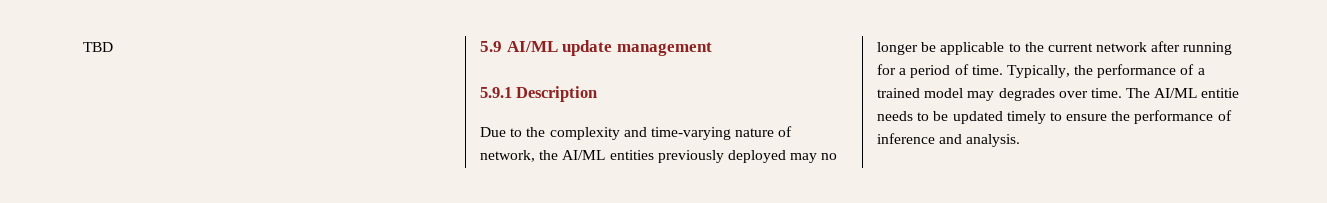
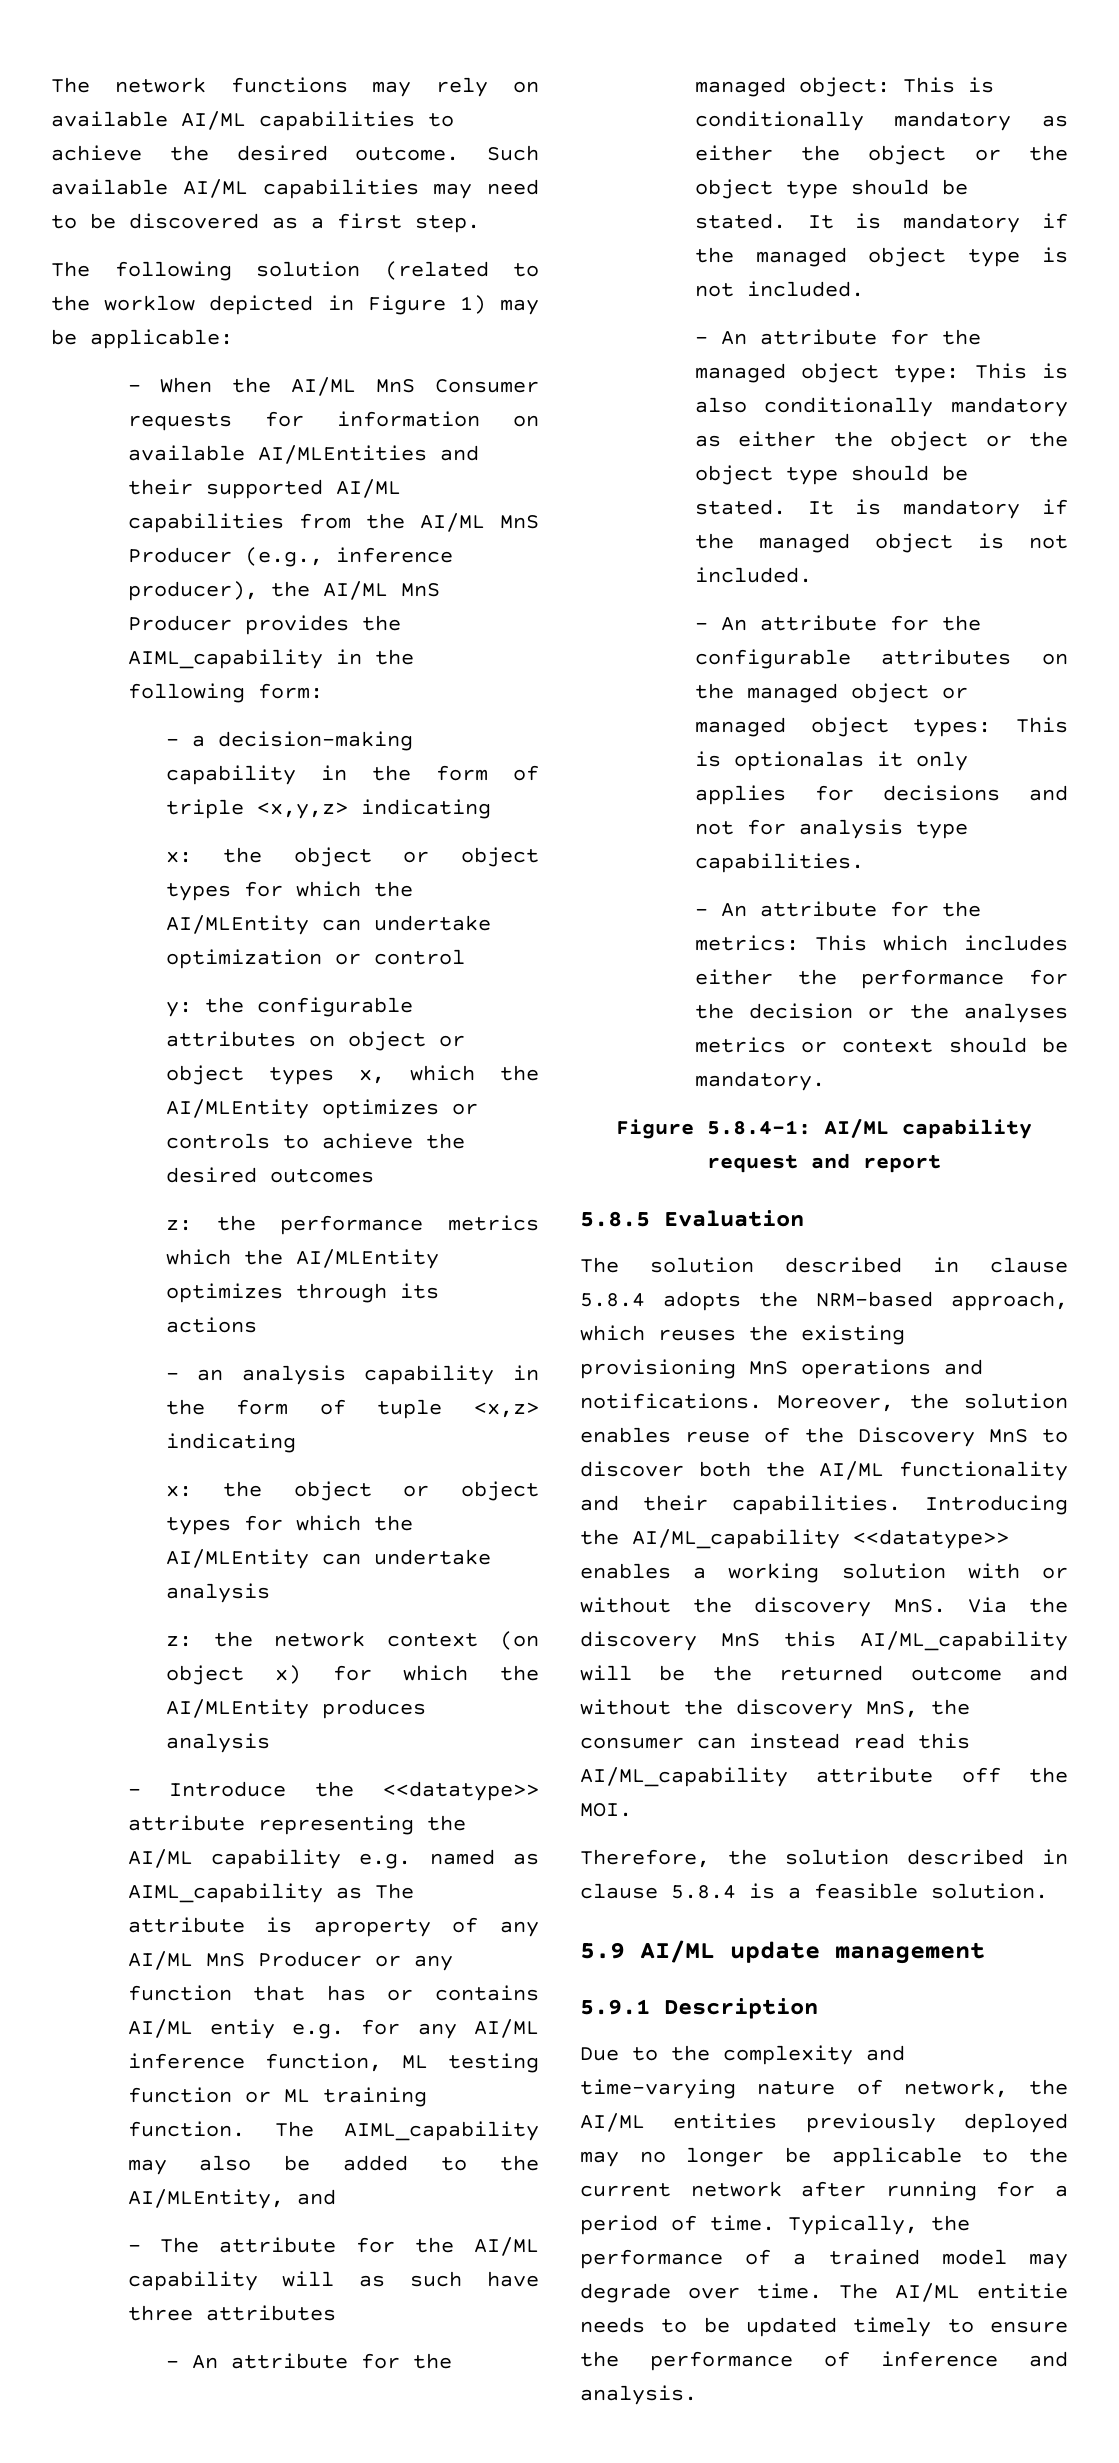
- TBD
+ The network functions may rely on available AI/ML capabilities to achieve the desired outcome. Such available AI/ML capabilities may need to be discovered as a first step.
+ The following solution (related to the worklow depicted in Figure 1) may be applicable:
+ - When the AI/ML MnS Consumer requests for information on available AI/MLEntities and their supported AI/ML capabilities from the AI/ML MnS Producer (e.g., inference producer), the AI/ML MnS Producer provides the AIML_capability in the following form:
+ - a decision-making capability in the form of triple <x,y,z> indicating
+ x: the object or object types for which the AI/MLEntity can undertake optimization or control
+ y: the configurable attributes on object or object types x, which the AI/MLEntity optimizes or controls to achieve the desired outcomes
+ z: the performance metrics which the AI/MLEntity optimizes through its actions
+ - an analysis capability in the form of tuple <x,z> indicating
+ x: the object or object types for which the AI/MLEntity can undertake analysis
+ z: the network context (on object x) for which the AI/MLEntity produces analysis
+ - Introduce the <<datatype>> attribute representing the AI/ML capability e.g. named as AIML_capability as The attribute is aproperty of any AI/ML MnS Producer or any function that has or contains AI/ML entiy e.g. for any AI/ML inference function, ML testing function or ML training function. The AIML_capability may also be added to the AI/MLEntity, and
+ - The attribute for the AI/ML capability will as such have three attributes
+ - An attribute for the managed object: This is conditionally mandatory as either the object or the object type should be stated. It is mandatory if the managed object type is not included.
+ - An attribute for the managed object type: This is also conditionally mandatory as either the object or the object type should be stated. It is mandatory if the managed object is not included.
+ - An attribute for the configurable attributes on the managed object or managed object types: This is optionalas it only applies for decisions and not for analysis type capabilities.
+ - An attribute for the metrics: This which includes either the performance for the decision or the analyses metrics or context should be mandatory.
+ Figure 5.8.4-1: AI/ML capability request and report
+ 5.8.5 Evaluation
+ The solution described in clause 5.8.4 adopts the NRM-based approach, which reuses the existing provisioning MnS operations and notifications. Moreover, the solution enables reuse of the Discovery MnS to discover both the AI/ML functionality and their capabilities. Introducing the AI/ML_capability <<datatype>> enables a working solution with or without the discovery MnS. Via the discovery MnS this AI/ML_capability will be the returned outcome and without the discovery MnS, the consumer can instead read this AI/ML_capability attribute off the MOI.
+ Therefore, the solution described in clause 5.8.4 is a feasible solution.
- Typically, the performance of a trained model may degrades over time.
+ Typically, the performance of a trained model may degrade over time.

